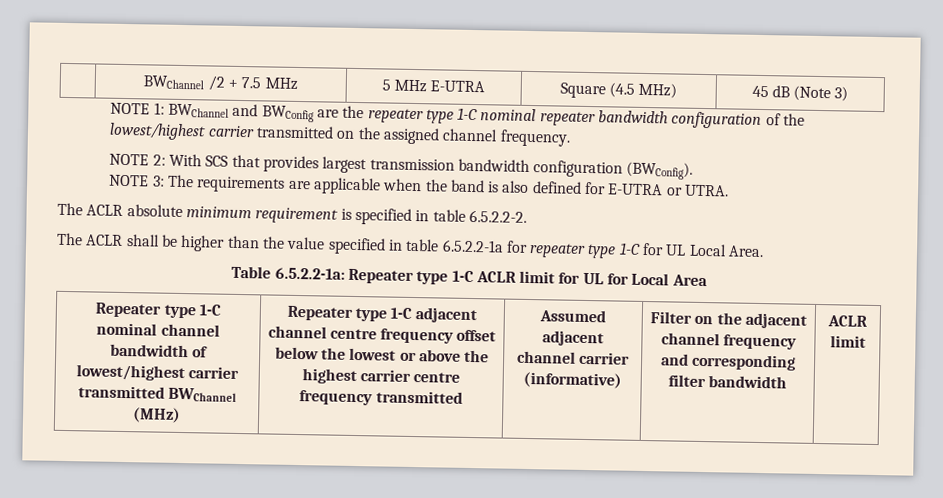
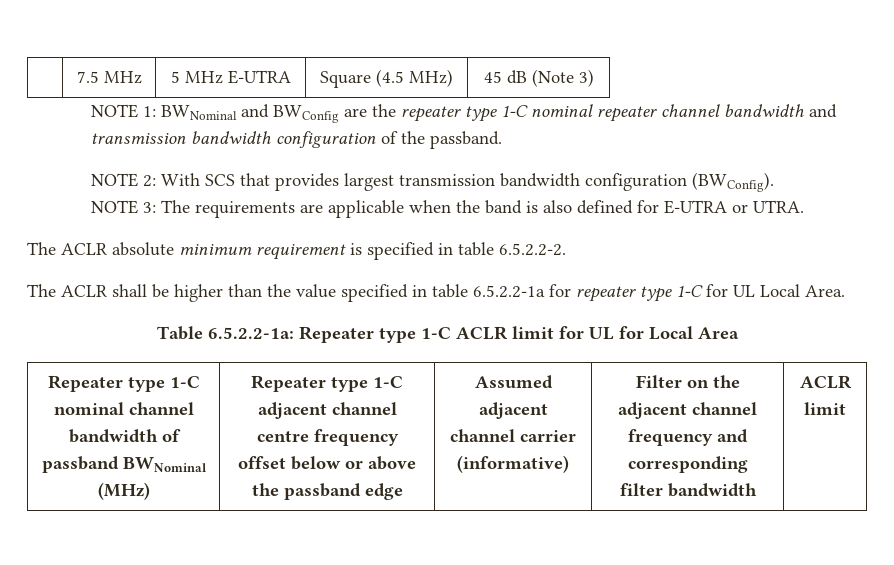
- | BWChannel /2 + 7.5 MHz | 5 MHz E-UTRA | Square (4.5 MHz) | 45 dB (Note 3)
+ | 7.5 MHz | 5 MHz E-UTRA | Square (4.5 MHz) | 45 dB (Note 3)
- NOTE 1: BWChannel and BWConfig are the repeater type 1-C nominal repeater bandwidth configuration of the lowest/highest carrier transmitted on the assigned channel frequency.
+ NOTE 1: BWNominal and BWConfig are the repeater type 1-C nominal repeater channel bandwidth and transmission bandwidth configuration of the passband.
- Repeater type 1-C nominal channel bandwidth of lowest/highest carrier transmitted BWChannel (MHz)
+ Repeater type 1-C nominal channel bandwidth of passband BWNominal (MHz)
- Repeater type 1-C adjacent channel centre frequency offset below the lowest or above the highest carrier centre frequency transmitted
+ Repeater type 1-C adjacent channel centre frequency offset below or above the passband edge

